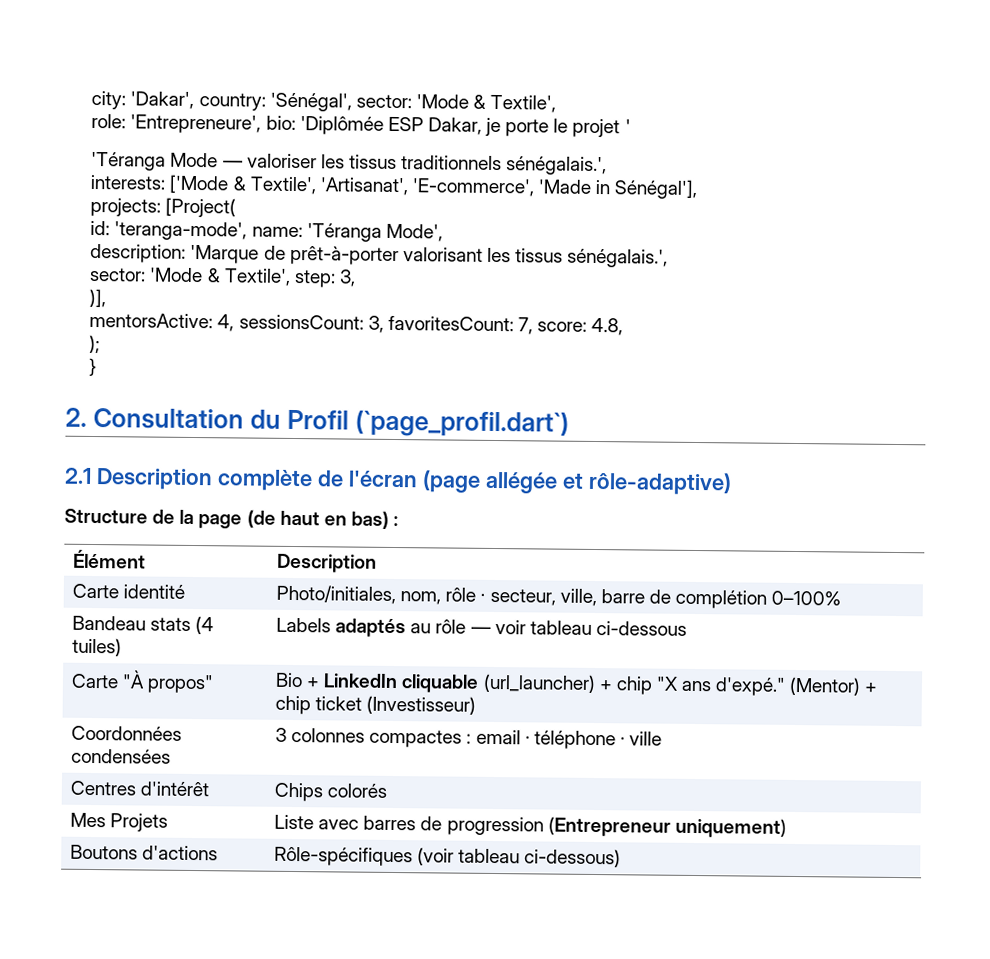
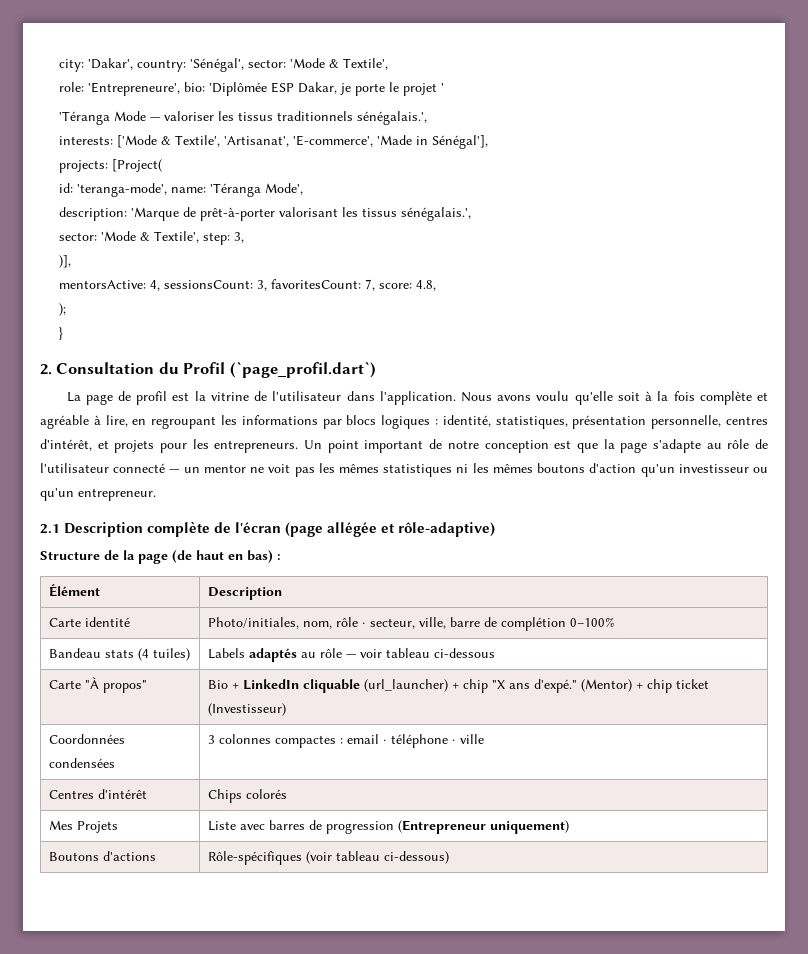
+ La page de profil est la vitrine de l'utilisateur dans l'application. Nous avons voulu qu'elle soit à la fois complète et agréable à lire, en regroupant les informations par blocs logiques : identité, statistiques, présentation personnelle, centres d'intérêt, et projets pour les entrepreneurs. Un point important de notre conception est que la page s'adapte au rôle de l'utilisateur connecté — un mentor ne voit pas les mêmes statistiques ni les mêmes boutons d'action qu'un investisseur ou qu'un entrepreneur.

